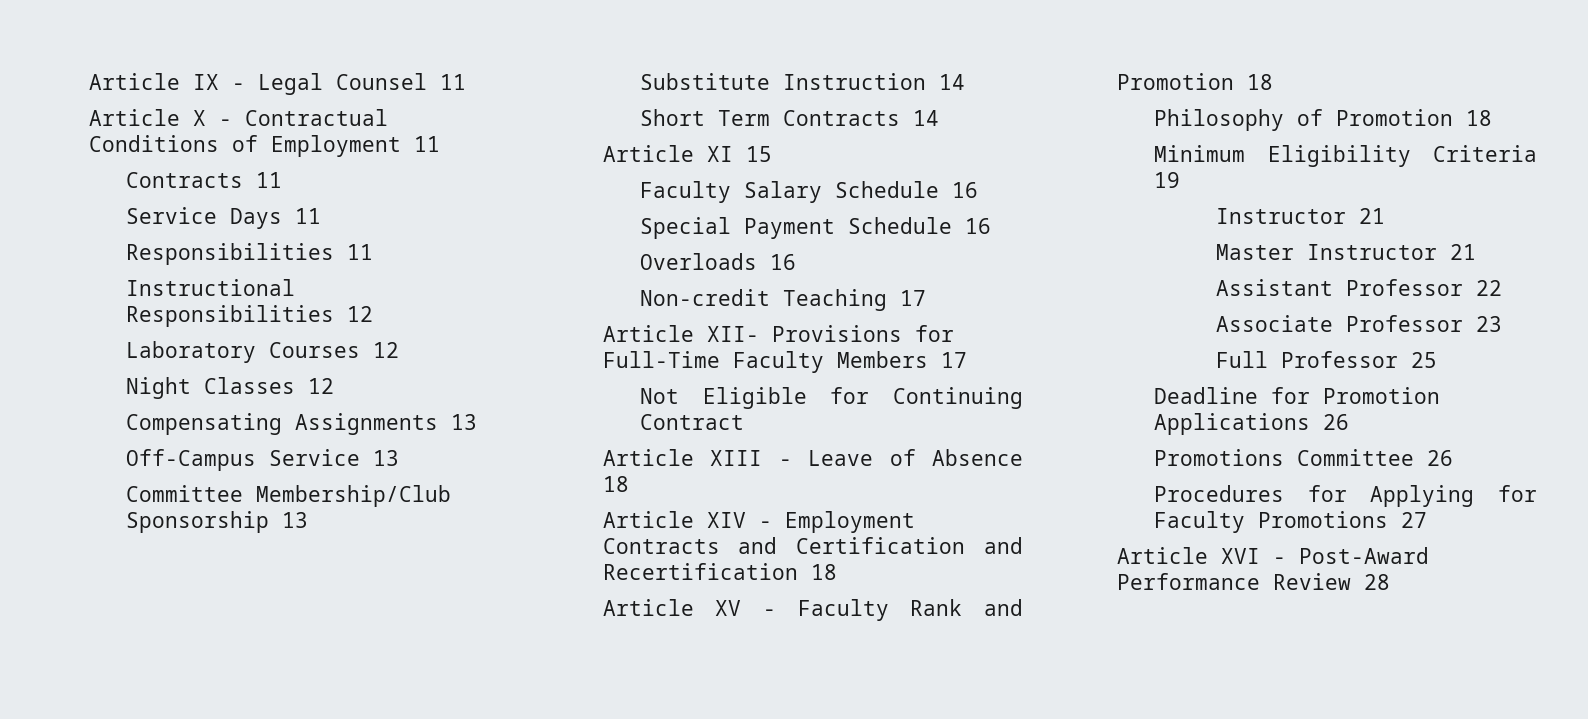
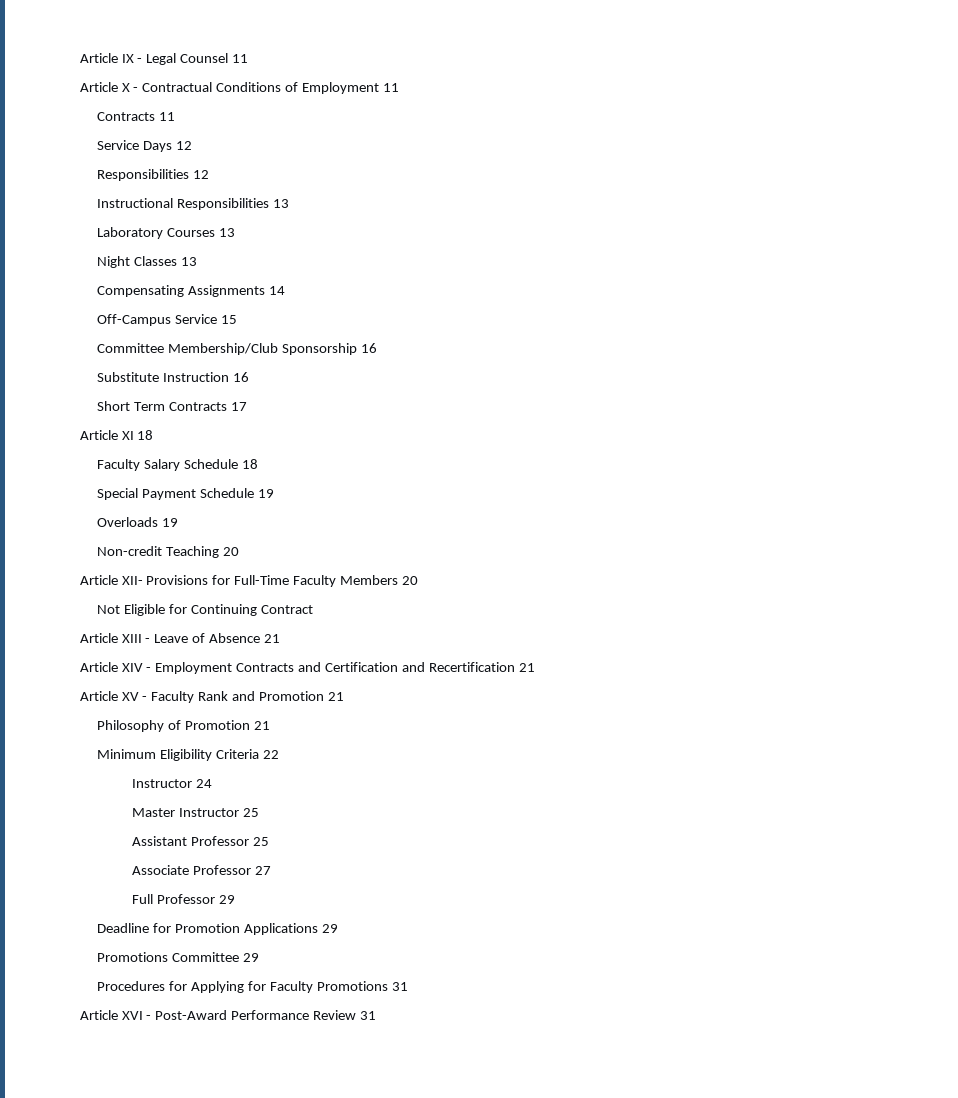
- Service Days 11
- Responsibilities 11
+ Service Days 12
+ Responsibilities 12
- Instructional Responsibilities 12
+ Instructional Responsibilities 13
- Laboratory Courses 12
+ Laboratory Courses 13
- Night Classes 12
+ Night Classes 13
- Compensating Assignments 13
+ Compensating Assignments 14
- Off-Campus Service 13
+ Off-Campus Service 15
- Committee Membership/Club Sponsorship 13
+ Committee Membership/Club Sponsorship 16
- Substitute Instruction 14
+ Substitute Instruction 16
- Short Term Contracts 14
+ Short Term Contracts 17
- Article XI 15
+ Article XI 18
- Faculty Salary Schedule 16
+ Faculty Salary Schedule 18
- Special Payment Schedule 16
+ Special Payment Schedule 19
- Overloads 16
+ Overloads 19
- Non-credit Teaching 17
+ Non-credit Teaching 20
- Article XII- Provisions for Full-Time Faculty Members 17
+ Article XII- Provisions for Full-Time Faculty Members 20
- Article XIII - Leave of Absence 18
+ Article XIII - Leave of Absence 21
- Article XIV - Employment Contracts and Certification and Recertification 18
+ Article XIV - Employment Contracts and Certification and Recertification 21
- Article XV - Faculty Rank and Promotion 18
+ Article XV - Faculty Rank and Promotion 21
- Philosophy of Promotion 18
+ Philosophy of Promotion 21
- Minimum Eligibility Criteria 19
- Instructor 21
+ Minimum Eligibility Criteria 22
+ Instructor 24
- Master Instructor 21
+ Master Instructor 25
- Assistant Professor 22
+ Assistant Professor 25
- Associate Professor 23
+ Associate Professor 27
- Full Professor 25
+ Full Professor 29
- Deadline for Promotion Applications 26
+ Deadline for Promotion Applications 29
- Promotions Committee 26
+ Promotions Committee 29
- Procedures for Applying for Faculty Promotions 27
+ Procedures for Applying for Faculty Promotions 31
- Article XVI - Post-Award Performance Review 28
+ Article XVI - Post-Award Performance Review 31

